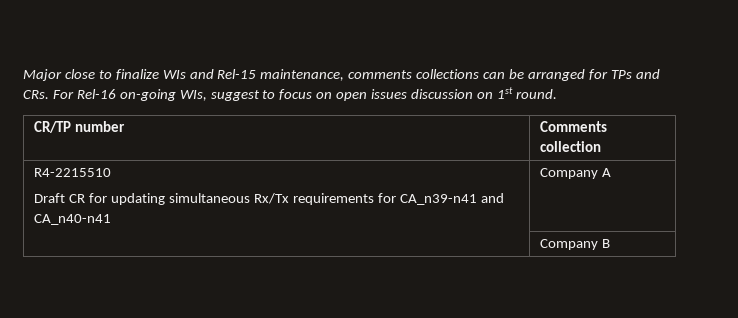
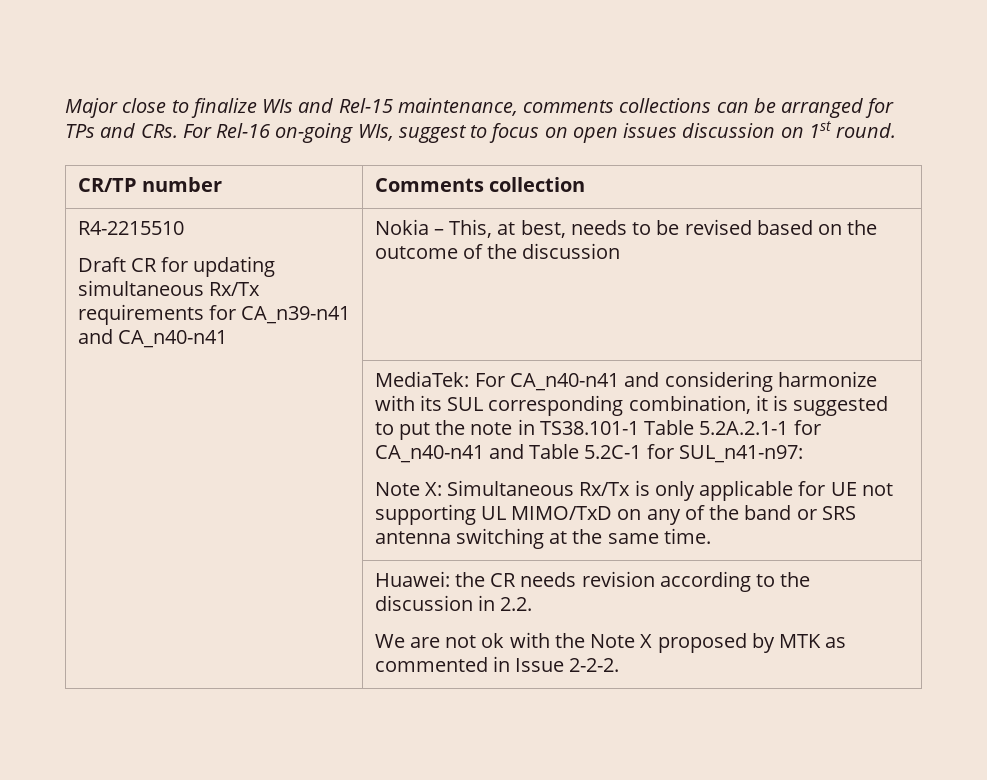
  R4-2215510
- Draft CR for updating simultaneous Rx/Tx requirements for CA_n39-n41 and CA_n40-n41 | Company A
- | Company B
+ Draft CR for updating simultaneous Rx/Tx requirements for CA_n39-n41 and CA_n40-n41 | Nokia – This, at best, needs to be revised based on the outcome of the discussion
+ | MediaTek: For CA_n40-n41 and considering harmonize with its SUL corresponding combination, it is suggested to put the note in TS38.101-1 Table 5.2A.2.1-1 for CA_n40-n41 and Table 5.2C-1 for SUL_n41-n97:
+ Note X: Simultaneous Rx/Tx is only applicable for UE not supporting UL MIMO/TxD on any of the band or SRS antenna switching at the same time.
+ | Huawei: the CR needs revision according to the discussion in 2.2.
+ We are not ok with the Note X proposed by MTK as commented in Issue 2-2-2.

